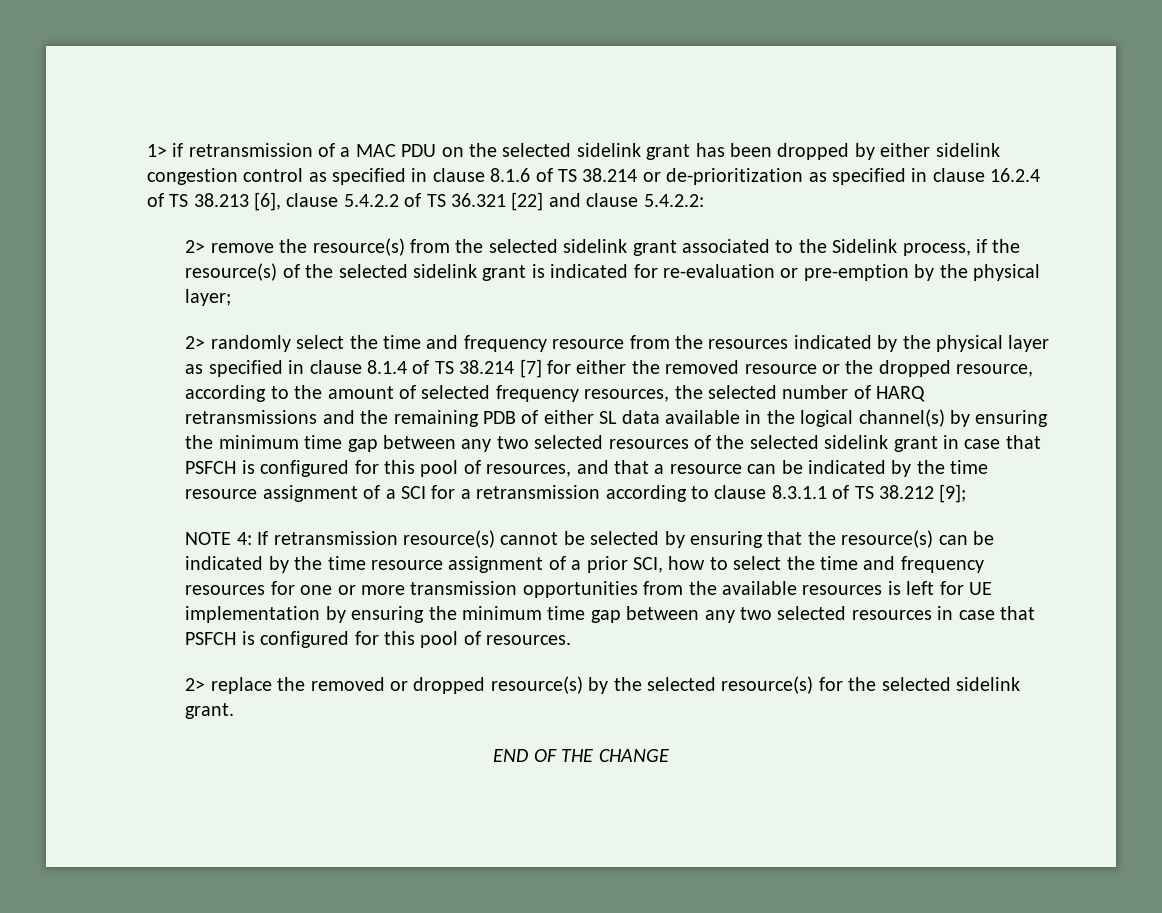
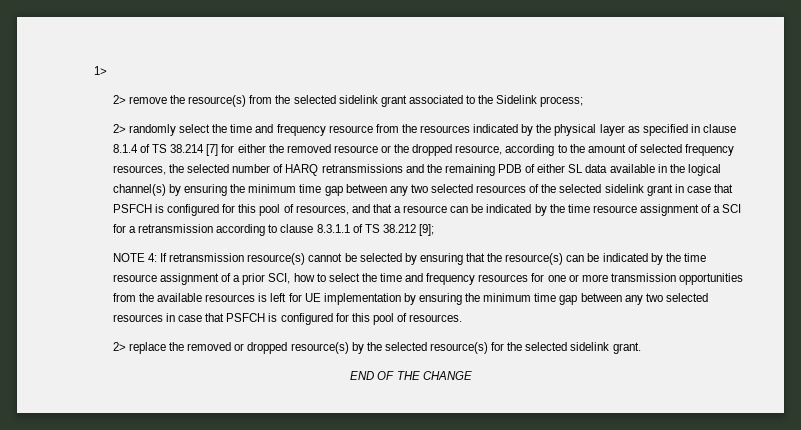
- 1> if retransmission of a MAC PDU on the selected sidelink grant has been dropped by either sidelink congestion control as specified in clause 8.1.6 of TS 38.214 or de-prioritization as specified in clause 16.2.4 of TS 38.213 [6], clause 5.4.2.2 of TS 36.321 [22] and clause 5.4.2.2:
+ 1>
- 2> remove the resource(s) from the selected sidelink grant associated to the Sidelink process, if the resource(s) of the selected sidelink grant is indicated for re-evaluation or pre-emption by the physical layer;
+ 2> remove the resource(s) from the selected sidelink grant associated to the Sidelink process;

